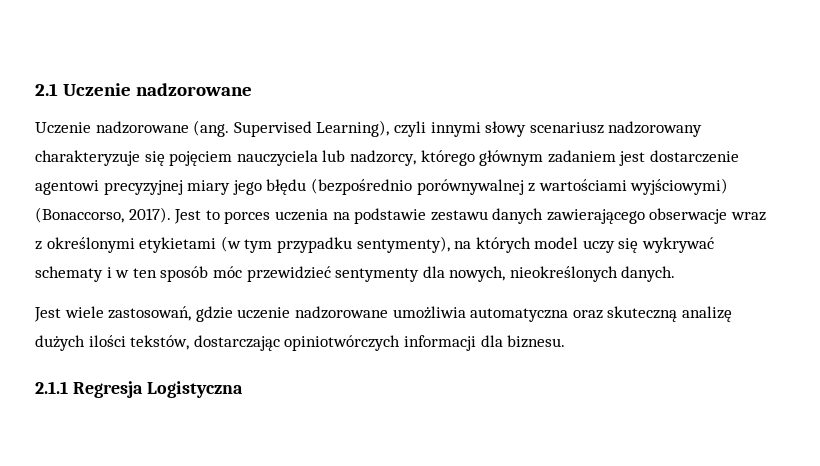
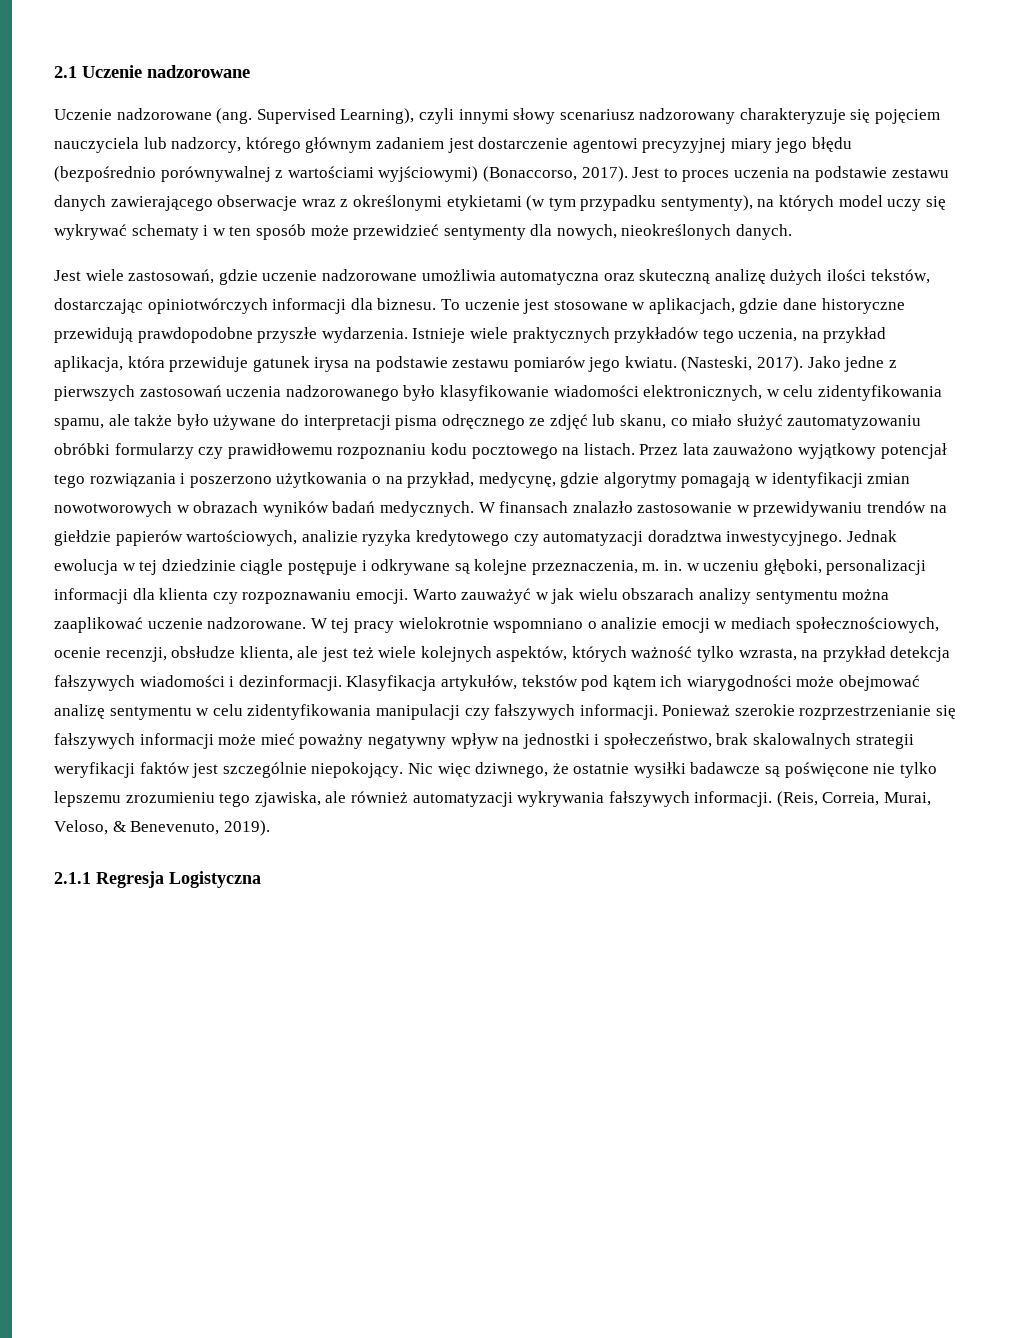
- Jest to porces uczenia na podstawie zestawu danych zawierającego obserwacje wraz z określonymi etykietami (w tym przypadku sentymenty), na których model uczy się wykrywać schematy i w ten sposób móc przewidzieć sentymenty dla nowych, nieokreślonych danych.
+ Jest to proces uczenia na podstawie zestawu danych zawierającego obserwacje wraz z określonymi etykietami (w tym przypadku sentymenty), na których model uczy się wykrywać schematy i w ten sposób może przewidzieć sentymenty dla nowych, nieokreślonych danych.
+ To uczenie jest stosowane w aplikacjach, gdzie dane historyczne przewidują prawdopodobne przyszłe wydarzenia. Istnieje wiele praktycznych przykładów tego uczenia, na przykład aplikacja, która przewiduje gatunek irysa na podstawie zestawu pomiarów jego kwiatu. (Nasteski, 2017). Jako jedne z pierwszych zastosowań uczenia nadzorowanego było klasyfikowanie wiadomości elektronicznych, w celu zidentyfikowania spamu, ale także było używane do interpretacji pisma odręcznego ze zdjęć lub skanu, co miało służyć zautomatyzowaniu obróbki formularzy czy prawidłowemu rozpoznaniu kodu pocztowego na listach. Przez lata zauważono wyjątkowy potencjał tego rozwiązania i poszerzono użytkowania o na przykład, medycynę, gdzie algorytmy pomagają w identyfikacji zmian nowotworowych w obrazach wyników badań medycznych. W finansach znalazło zastosowanie w przewidywaniu trendów na giełdzie papierów wartościowych, analizie ryzyka kredytowego czy automatyzacji doradztwa inwestycyjnego. Jednak ewolucja w tej dziedzinie ciągle postępuje i odkrywane są kolejne przeznaczenia, m. in. w uczeniu głęboki, personalizacji informacji dla klienta czy rozpoznawaniu emocji. Warto zauważyć w jak wielu obszarach analizy sentymentu można zaaplikować uczenie nadzorowane. W tej pracy wielokrotnie wspomniano o analizie emocji w mediach społecznościowych, ocenie recenzji, obsłudze klienta, ale jest też wiele kolejnych aspektów, których ważność tylko wzrasta, na przykład detekcja fałszywych wiadomości i dezinformacji. Klasyfikacja artykułów, tekstów pod kątem ich wiarygodności może obejmować analizę sentymentu w celu zidentyfikowania manipulacji czy fałszywych informacji. Ponieważ szerokie rozprzestrzenianie się fałszywych informacji może mieć poważny negatywny wpływ na jednostki i społeczeństwo, brak skalowalnych strategii weryfikacji faktów jest szczególnie niepokojący. Nic więc dziwnego, że ostatnie wysiłki badawcze są poświęcone nie tylko lepszemu zrozumieniu tego zjawiska, ale również automatyzacji wykrywania fałszywych informacji. (Reis, Correia, Murai, Veloso, & Benevenuto, 2019).

